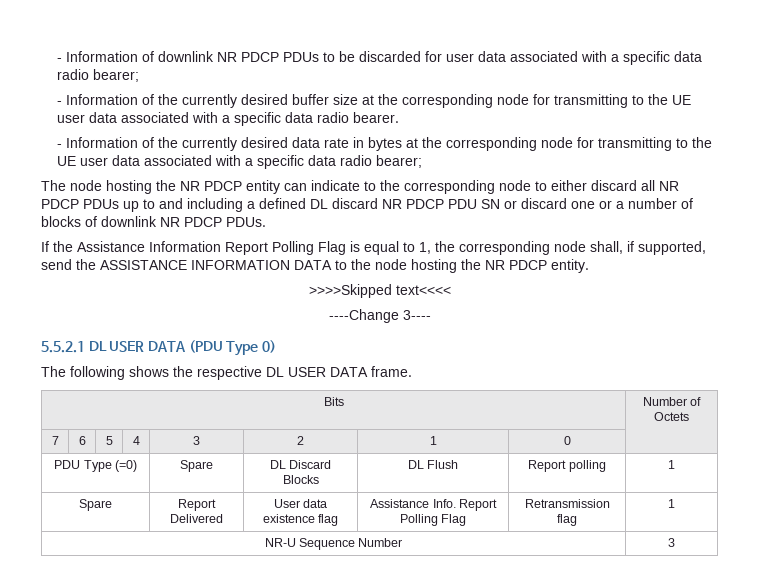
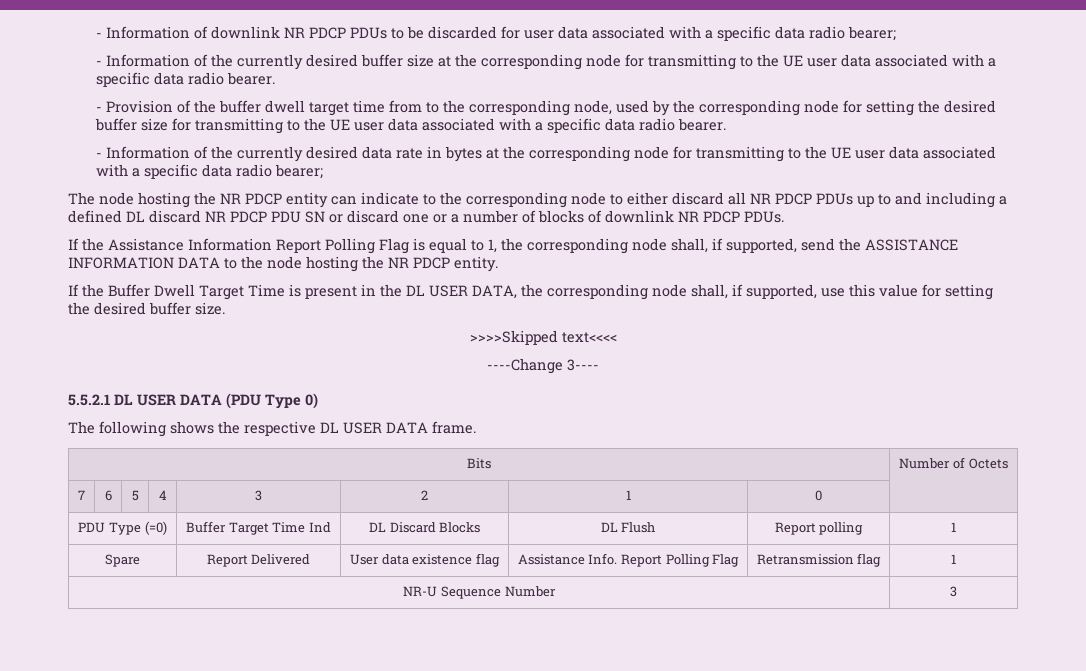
+ - Provision of the buffer dwell target time from to the corresponding node, used by the corresponding node for setting the desired buffer size for transmitting to the UE user data associated with a specific data radio bearer.
+ If the Buffer Dwell Target Time is present in the DL USER DATA, the corresponding node shall, if supported, use this value for setting the desired buffer size.
- PDU Type (=0) | Spare | DL Discard Blocks | DL Flush | Report polling | 1
+ PDU Type (=0) | Buffer Target Time Ind | DL Discard Blocks | DL Flush | Report polling | 1

